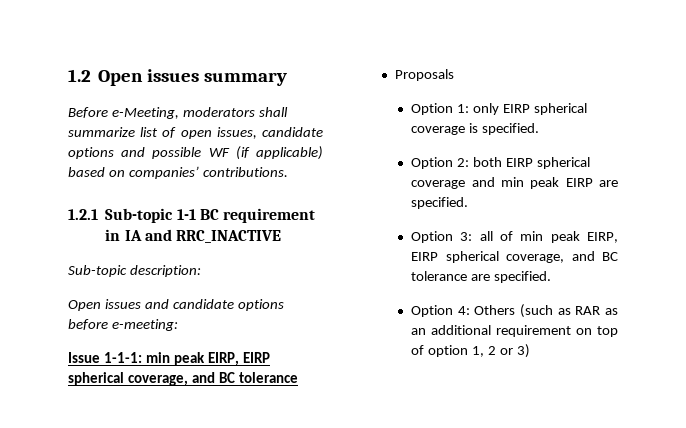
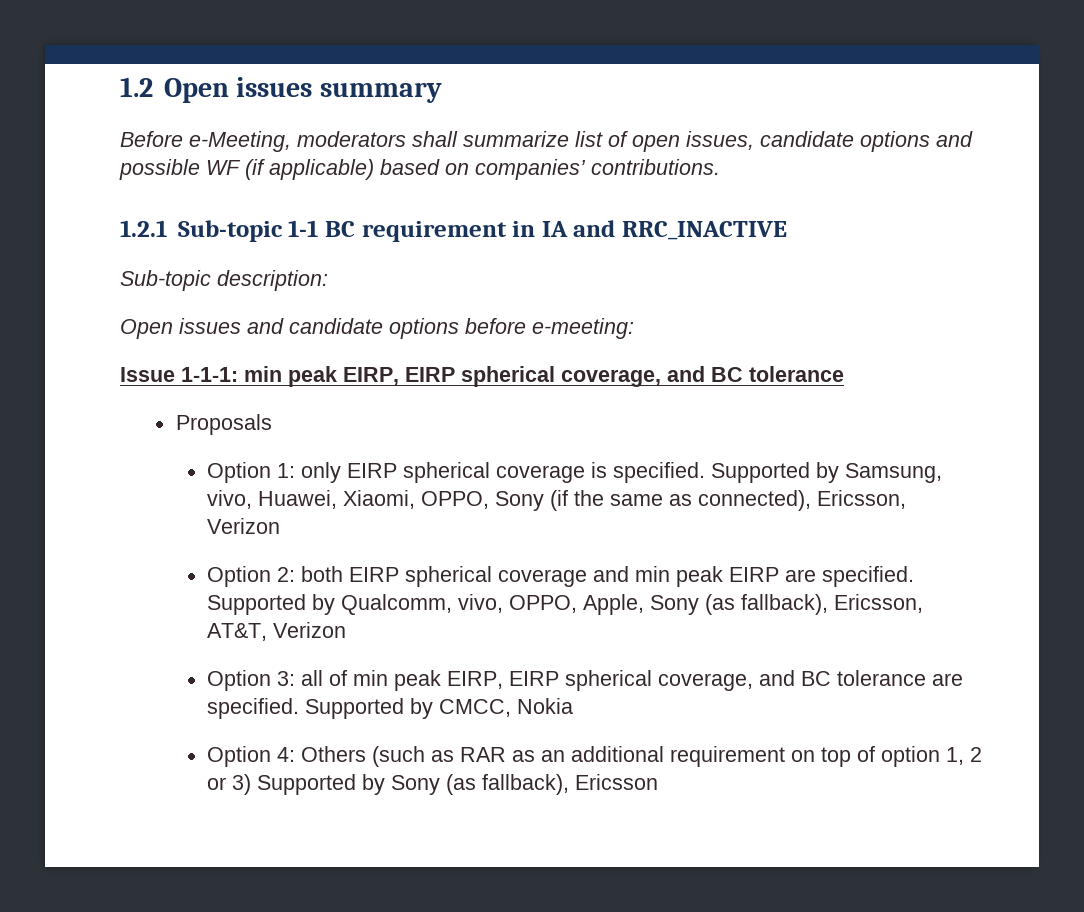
+ Supported by Samsung, vivo, Huawei, Xiaomi, OPPO, Sony (if the same as connected), Ericsson, Verizon
+ Supported by Qualcomm, vivo, OPPO, Apple, Sony (as fallback), Ericsson, AT&T, Verizon
+ Supported by CMCC, Nokia
- Option 4: Others (such as RAR as an additional requirement on top of option 1, 2 or 3)
+ Option 4: Others (such as RAR as an additional requirement on top of option 1, 2 or 3) Supported by Sony (as fallback), Ericsson

